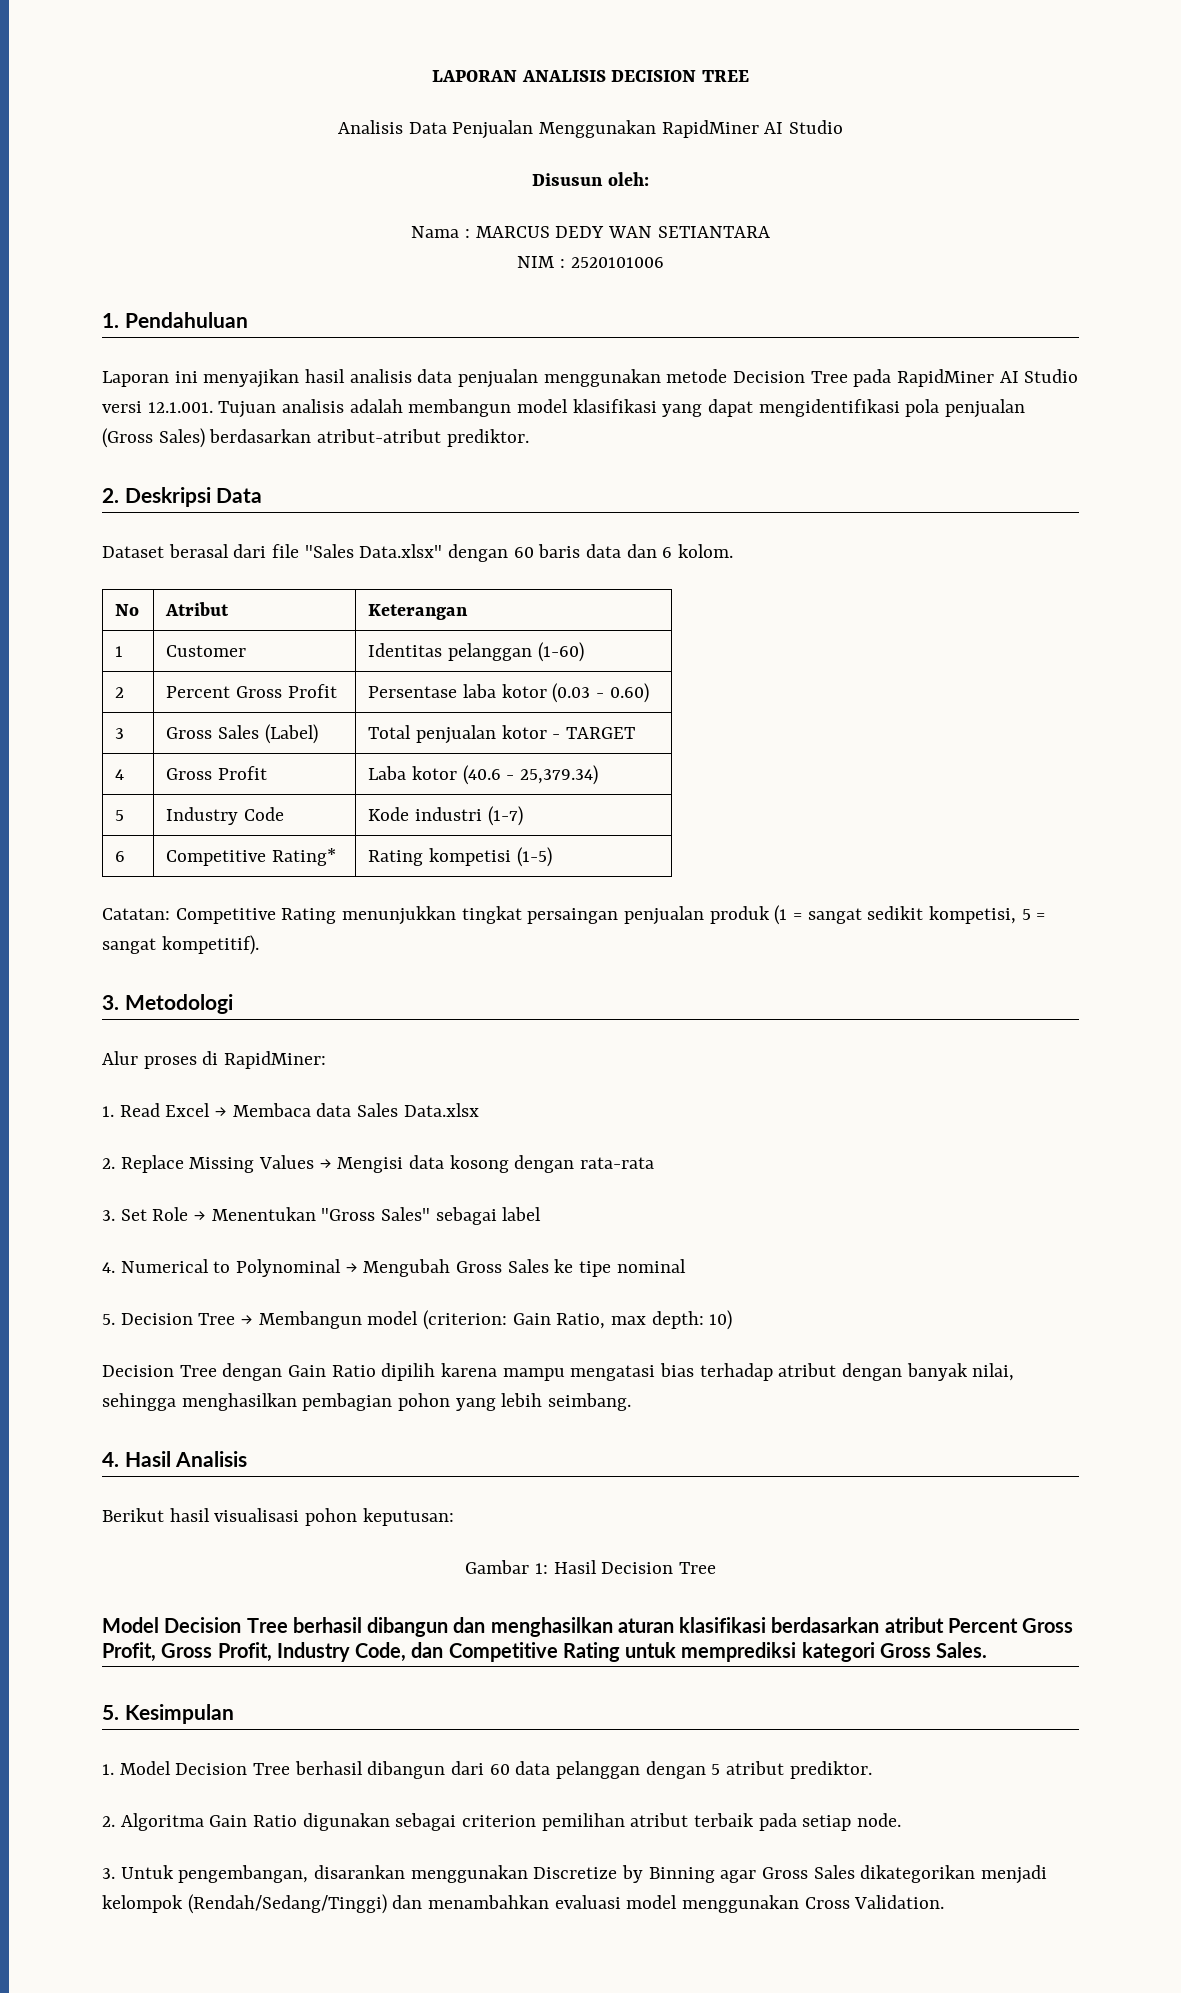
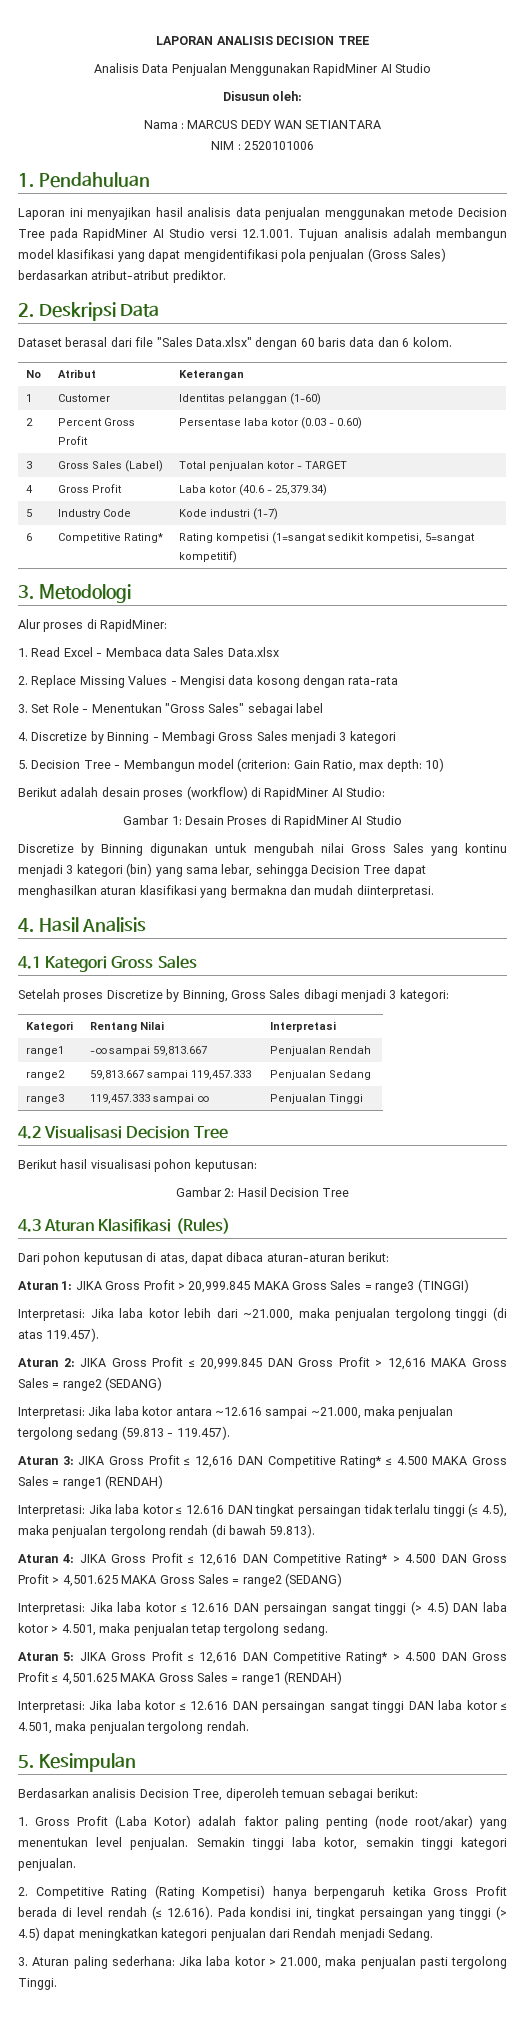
- 6 | Competitive Rating* | Rating kompetisi (1-5)
- Catatan: Competitive Rating menunjukkan tingkat persaingan penjualan produk (1 = sangat sedikit kompetisi, 5 = sangat kompetitif).
+ 6 | Competitive Rating* | Rating kompetisi (1=sangat sedikit kompetisi, 5=sangat kompetitif)
- 1. Read Excel → Membaca data Sales Data.xlsx
+ 1. Read Excel - Membaca data Sales Data.xlsx
- 2. Replace Missing Values → Mengisi data kosong dengan rata-rata
+ 2. Replace Missing Values - Mengisi data kosong dengan rata-rata
- 3. Set Role → Menentukan "Gross Sales" sebagai label
+ 3. Set Role - Menentukan "Gross Sales" sebagai label
- 4. Numerical to Polynominal → Mengubah Gross Sales ke tipe nominal
+ 4. Discretize by Binning - Membagi Gross Sales menjadi 3 kategori
- 5. Decision Tree → Membangun model (criterion: Gain Ratio, max depth: 10)
+ 5. Decision Tree - Membangun model (criterion: Gain Ratio, max depth: 10)
- Decision Tree dengan Gain Ratio dipilih karena mampu mengatasi bias terhadap atribut dengan banyak nilai, sehingga menghasilkan pembagian pohon yang lebih seimbang.
+ Berikut adalah desain proses (workflow) di RapidMiner AI Studio:
+ Gambar 1: Desain Proses di RapidMiner AI Studio
+ Discretize by Binning digunakan untuk mengubah nilai Gross Sales yang kontinu menjadi 3 kategori (bin) yang sama lebar, sehingga Decision Tree dapat menghasilkan aturan klasifikasi yang bermakna dan mudah diinterpretasi.
  4. Hasil Analisis
+ 4.1 Kategori Gross Sales
+ Setelah proses Discretize by Binning, Gross Sales dibagi menjadi 3 kategori:
+ Kategori | Rentang Nilai | Interpretasi
+ range1 | -∞ sampai 59,813.667 | Penjualan Rendah
+ range2 | 59,813.667 sampai 119,457.333 | Penjualan Sedang
+ range3 | 119,457.333 sampai ∞ | Penjualan Tinggi
+ 4.2 Visualisasi Decision Tree
- Gambar 1: Hasil Decision Tree
+ Gambar 2: Hasil Decision Tree
- Model Decision Tree berhasil dibangun dan menghasilkan aturan klasifikasi berdasarkan atribut Percent Gross Profit, Gross Profit, Industry Code, dan Competitive Rating untuk memprediksi kategori Gross Sales.
+ 4.3 Aturan Klasifikasi (Rules)
+ Dari pohon keputusan di atas, dapat dibaca aturan-aturan berikut:
+ Aturan 1: JIKA Gross Profit > 20,999.845 MAKA Gross Sales = range3 (TINGGI)
+ Interpretasi: Jika laba kotor lebih dari ~21.000, maka penjualan tergolong tinggi (di atas 119.457).
+ Aturan 2: JIKA Gross Profit ≤ 20,999.845 DAN Gross Profit > 12,616 MAKA Gross Sales = range2 (SEDANG)
+ Interpretasi: Jika laba kotor antara ~12.616 sampai ~21.000, maka penjualan tergolong sedang (59.813 - 119.457).
+ Aturan 3: JIKA Gross Profit ≤ 12,616 DAN Competitive Rating* ≤ 4.500 MAKA Gross Sales = range1 (RENDAH)
+ Interpretasi: Jika laba kotor ≤ 12.616 DAN tingkat persaingan tidak terlalu tinggi (≤ 4.5), maka penjualan tergolong rendah (di bawah 59.813).
+ Aturan 4: JIKA Gross Profit ≤ 12,616 DAN Competitive Rating* > 4.500 DAN Gross Profit > 4,501.625 MAKA Gross Sales = range2 (SEDANG)
+ Interpretasi: Jika laba kotor ≤ 12.616 DAN persaingan sangat tinggi (> 4.5) DAN laba kotor > 4.501, maka penjualan tetap tergolong sedang.
+ Aturan 5: JIKA Gross Profit ≤ 12,616 DAN Competitive Rating* > 4.500 DAN Gross Profit ≤ 4,501.625 MAKA Gross Sales = range1 (RENDAH)
+ Interpretasi: Jika laba kotor ≤ 12.616 DAN persaingan sangat tinggi DAN laba kotor ≤ 4.501, maka penjualan tergolong rendah.
  5. Kesimpulan
- 1. Model Decision Tree berhasil dibangun dari 60 data pelanggan dengan 5 atribut prediktor.
- 2. Algoritma Gain Ratio digunakan sebagai criterion pemilihan atribut terbaik pada setiap node.
- 3. Untuk pengembangan, disarankan menggunakan Discretize by Binning agar Gross Sales dikategorikan menjadi kelompok (Rendah/Sedang/Tinggi) dan menambahkan evaluasi model menggunakan Cross Validation.
+ Berdasarkan analisis Decision Tree, diperoleh temuan sebagai berikut:
+ 1. Gross Profit (Laba Kotor) adalah faktor paling penting (node root/akar) yang menentukan level penjualan. Semakin tinggi laba kotor, semakin tinggi kategori penjualan.
+ 2. Competitive Rating (Rating Kompetisi) hanya berpengaruh ketika Gross Profit berada di level rendah (≤ 12.616). Pada kondisi ini, tingkat persaingan yang tinggi (> 4.5) dapat meningkatkan kategori penjualan dari Rendah menjadi Sedang.
+ 3. Aturan paling sederhana: Jika laba kotor > 21.000, maka penjualan pasti tergolong Tinggi.

